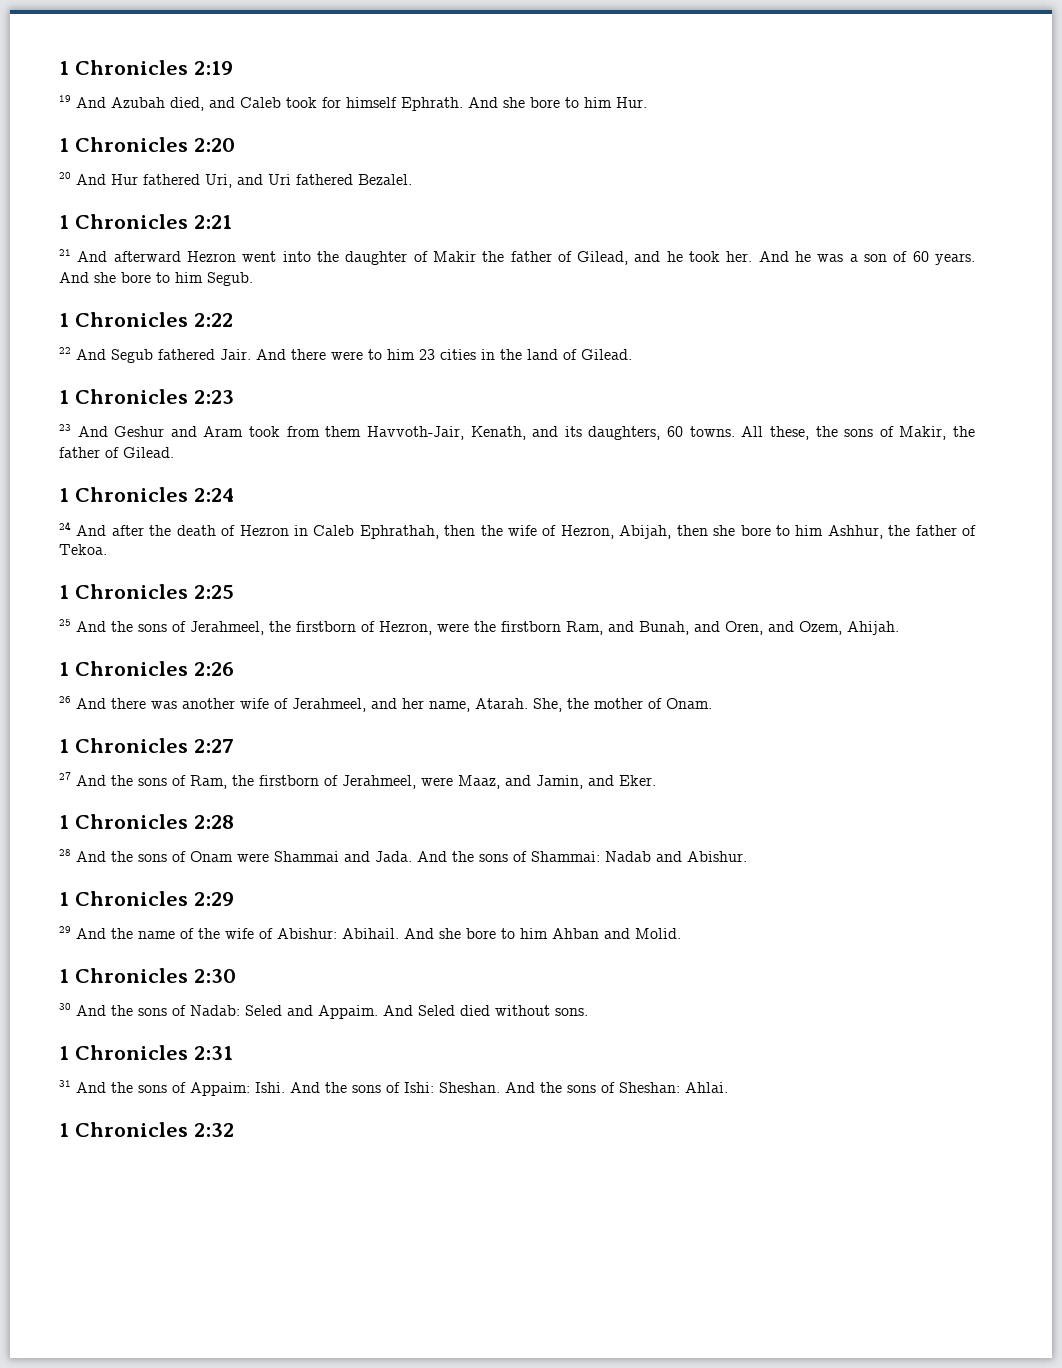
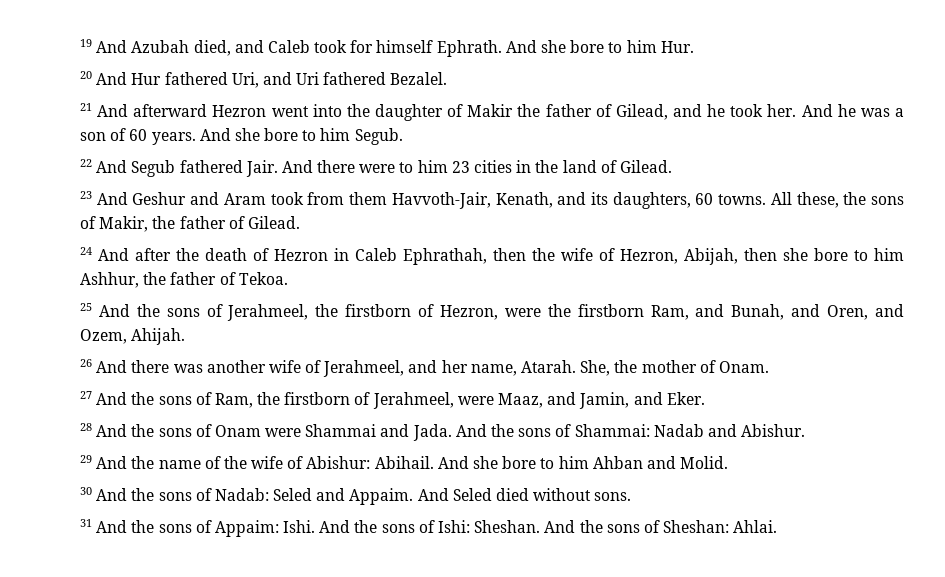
- 1 Chronicles 2:19
- 1 Chronicles 2:20
- 1 Chronicles 2:21
- 1 Chronicles 2:22
- 1 Chronicles 2:23
- 1 Chronicles 2:24
- 1 Chronicles 2:25
- 1 Chronicles 2:26
- 1 Chronicles 2:27
- 1 Chronicles 2:28
- 1 Chronicles 2:29
- 1 Chronicles 2:30
- 1 Chronicles 2:31
- 1 Chronicles 2:32

